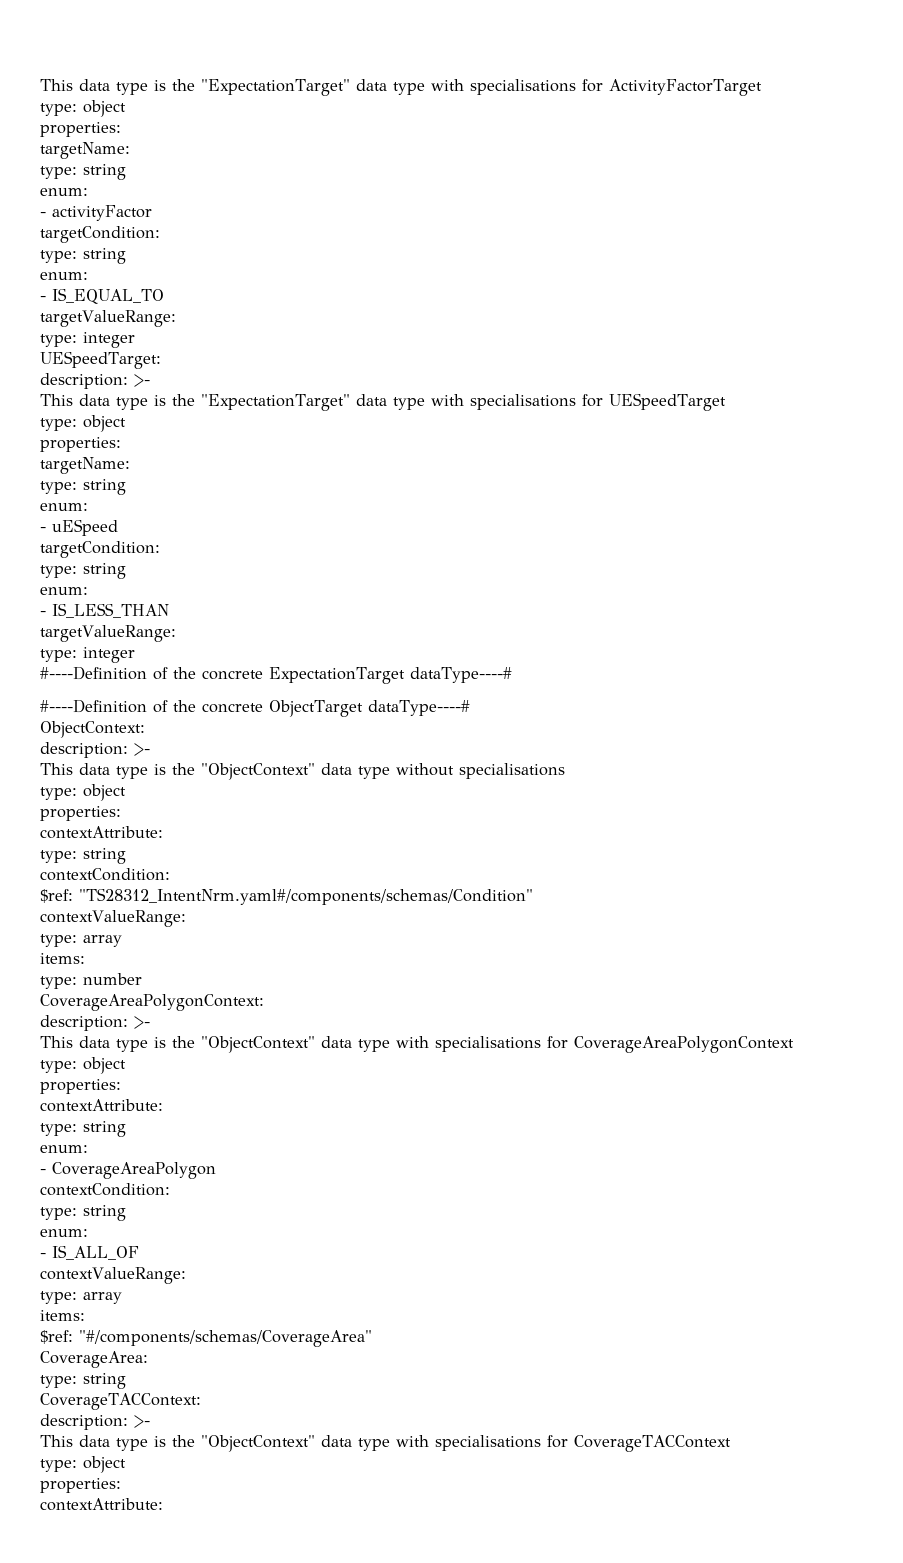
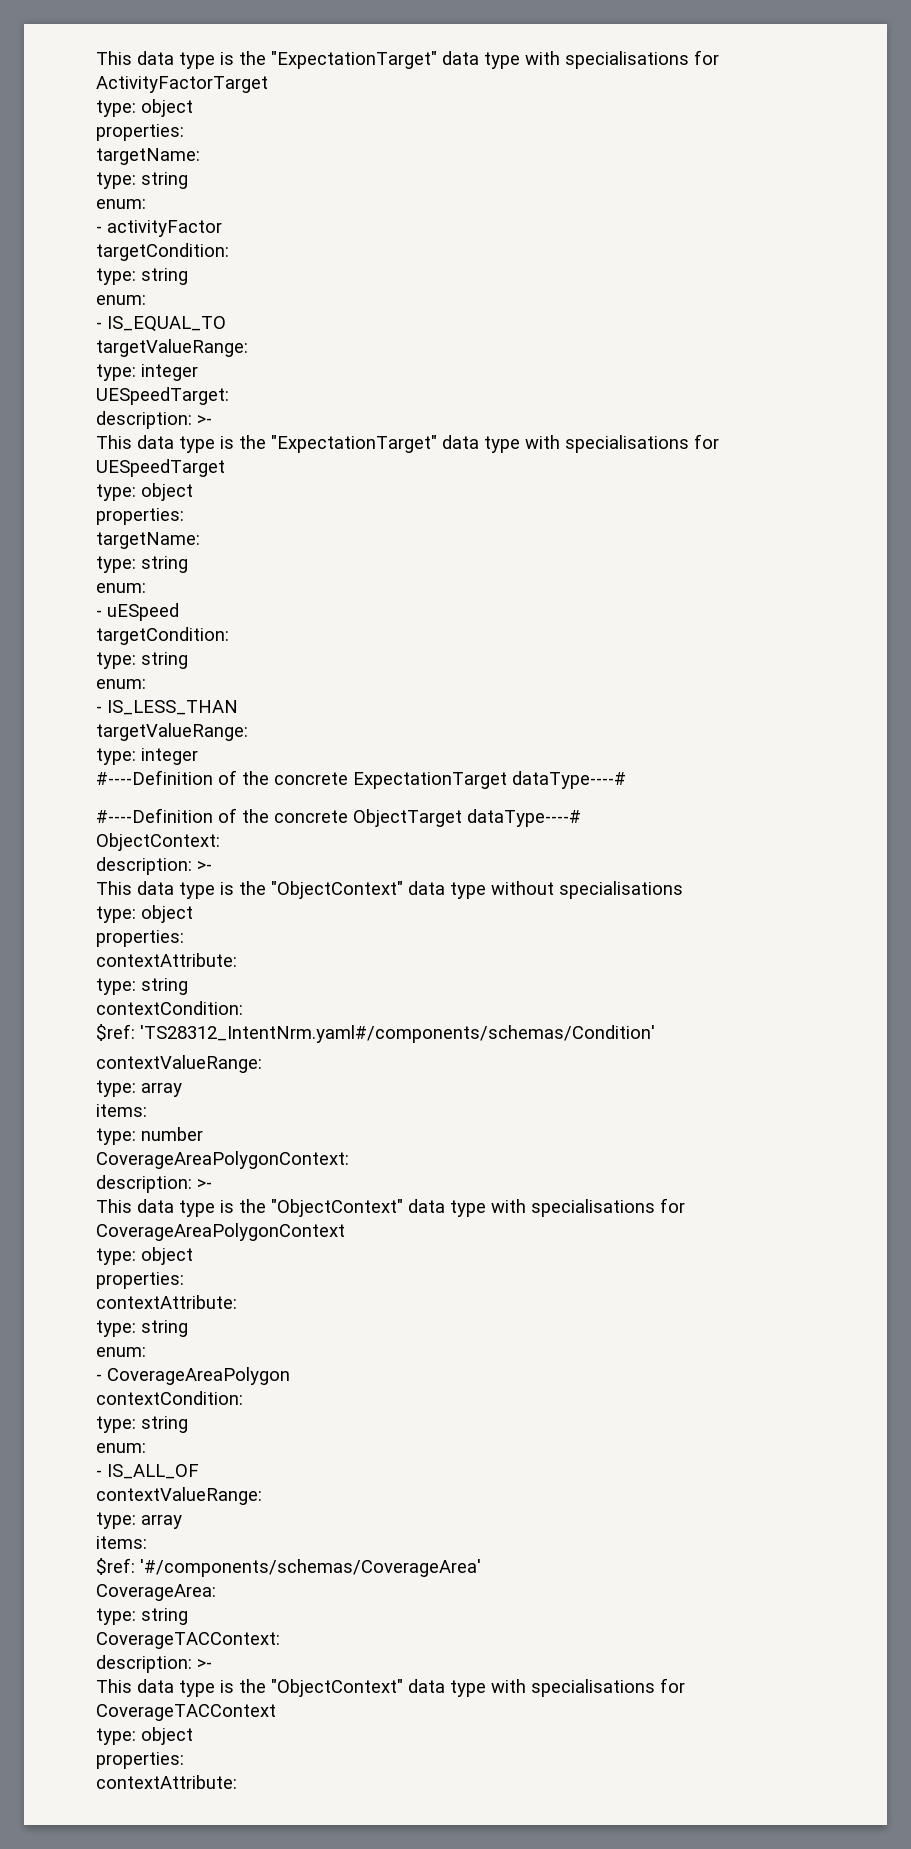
- $ref: "TS28312_IntentNrm.yaml#/components/schemas/Condition"
+ $ref: 'TS28312_IntentNrm.yaml#/components/schemas/Condition'
- $ref: "#/components/schemas/CoverageArea"
+ $ref: '#/components/schemas/CoverageArea'

